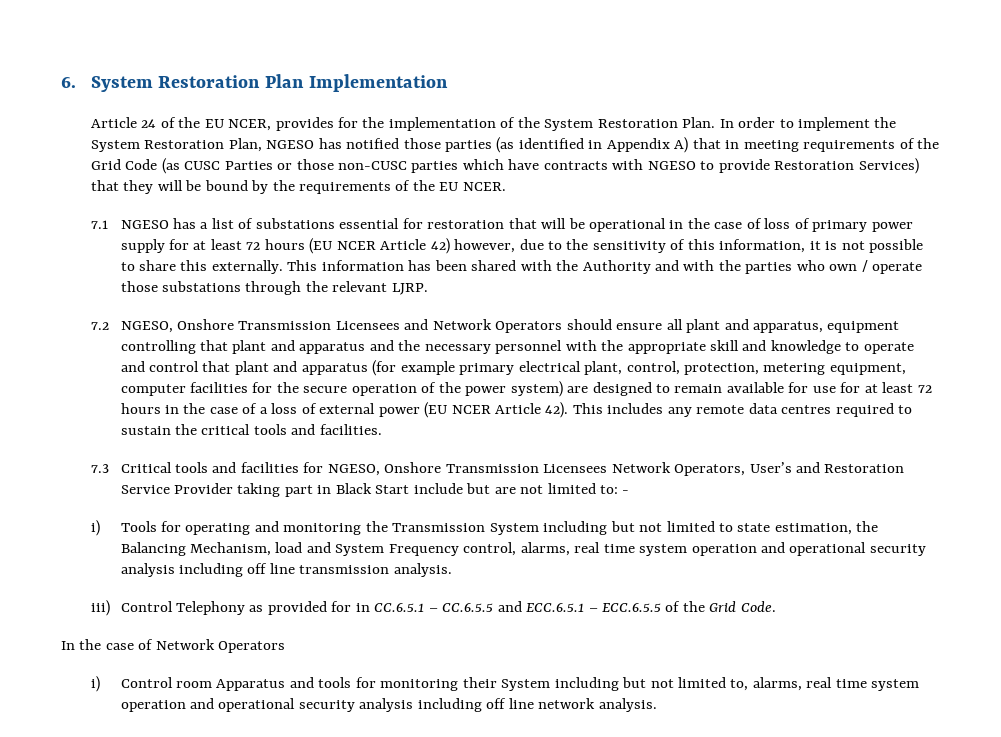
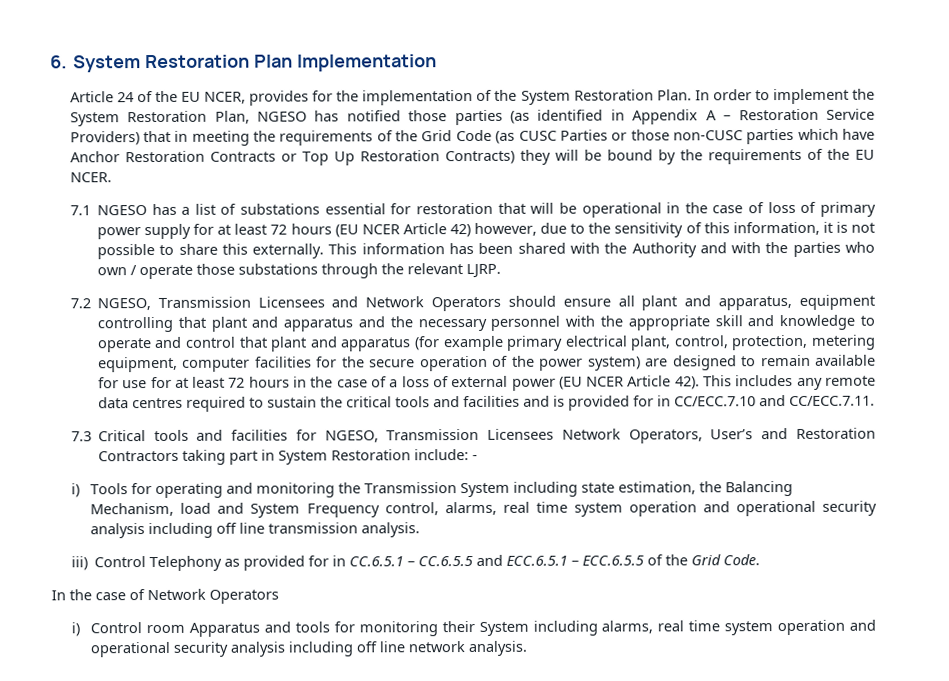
- In order to implement the System Restoration Plan, NGESO has notified those parties (as identified in Appendix A) that in meeting requirements of the Grid Code (as CUSC Parties or those non-CUSC parties which have contracts with NGESO to provide Restoration Services) that they will be bound by the requirements of the EU NCER.
+ In order to implement the System Restoration Plan, NGESO has notified those parties (as identified in Appendix A – Restoration Service Providers) that in meeting the requirements of the Grid Code (as CUSC Parties or those non-CUSC parties which have Anchor Restoration Contracts or Top Up Restoration Contracts) they will be bound by the requirements of the EU NCER.
- 7.2 NGESO, Onshore Transmission Licensees and Network Operators should ensure all plant and apparatus, equipment controlling that plant and apparatus and the necessary personnel with the appropriate skill and knowledge to operate and control that plant and apparatus (for example primary electrical plant, control, protection, metering equipment, computer facilities for the secure operation of the power system) are designed to remain available for use for at least 72 hours in the case of a loss of external power (EU NCER Article 42).
+ 7.2 NGESO, Transmission Licensees and Network Operators should ensure all plant and apparatus, equipment controlling that plant and apparatus and the necessary personnel with the appropriate skill and knowledge to operate and control that plant and apparatus (for example primary electrical plant, control, protection, metering equipment, computer facilities for the secure operation of the power system) are designed to remain available for use for at least 72 hours in the case of a loss of external power (EU NCER Article 42).
- This includes any remote data centres required to sustain the critical tools and facilities.
+ This includes any remote data centres required to sustain the critical tools and facilities and is provided for in CC/ECC.7.10 and CC/ECC.7.11.
- 7.3 Critical tools and facilities for NGESO, Onshore Transmission Licensees Network Operators, User’s and Restoration Service Provider taking part in Black Start include but are not limited to: -
+ 7.3 Critical tools and facilities for NGESO, Transmission Licensees Network Operators, User’s and Restoration Contractors taking part in System Restoration include: -
- i) Tools for operating and monitoring the Transmission System including but not limited to state estimation, the Balancing Mechanism, load and System Frequency control, alarms, real time system operation and operational security analysis including off line transmission analysis.
+ i) Tools for operating and monitoring the Transmission System including state estimation, the Balancing Mechanism, load and System Frequency control, alarms, real time system operation and operational security analysis including off line transmission analysis.
- i) Control room Apparatus and tools for monitoring their System including but not limited to, alarms, real time system operation and operational security analysis including off line network analysis.
+ i) Control room Apparatus and tools for monitoring their System including alarms, real time system operation and operational security analysis including off line network analysis.

